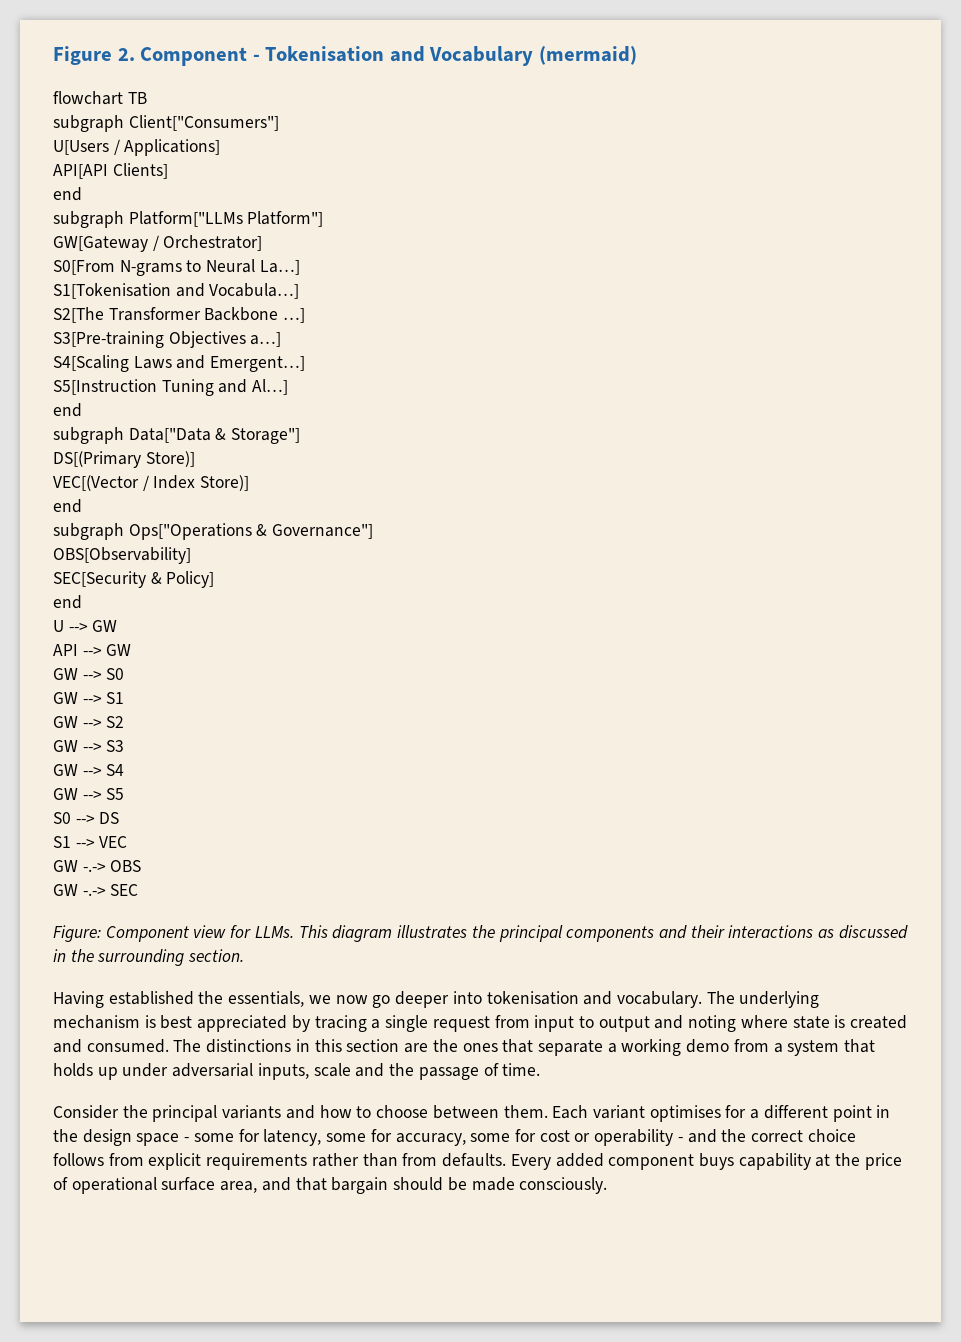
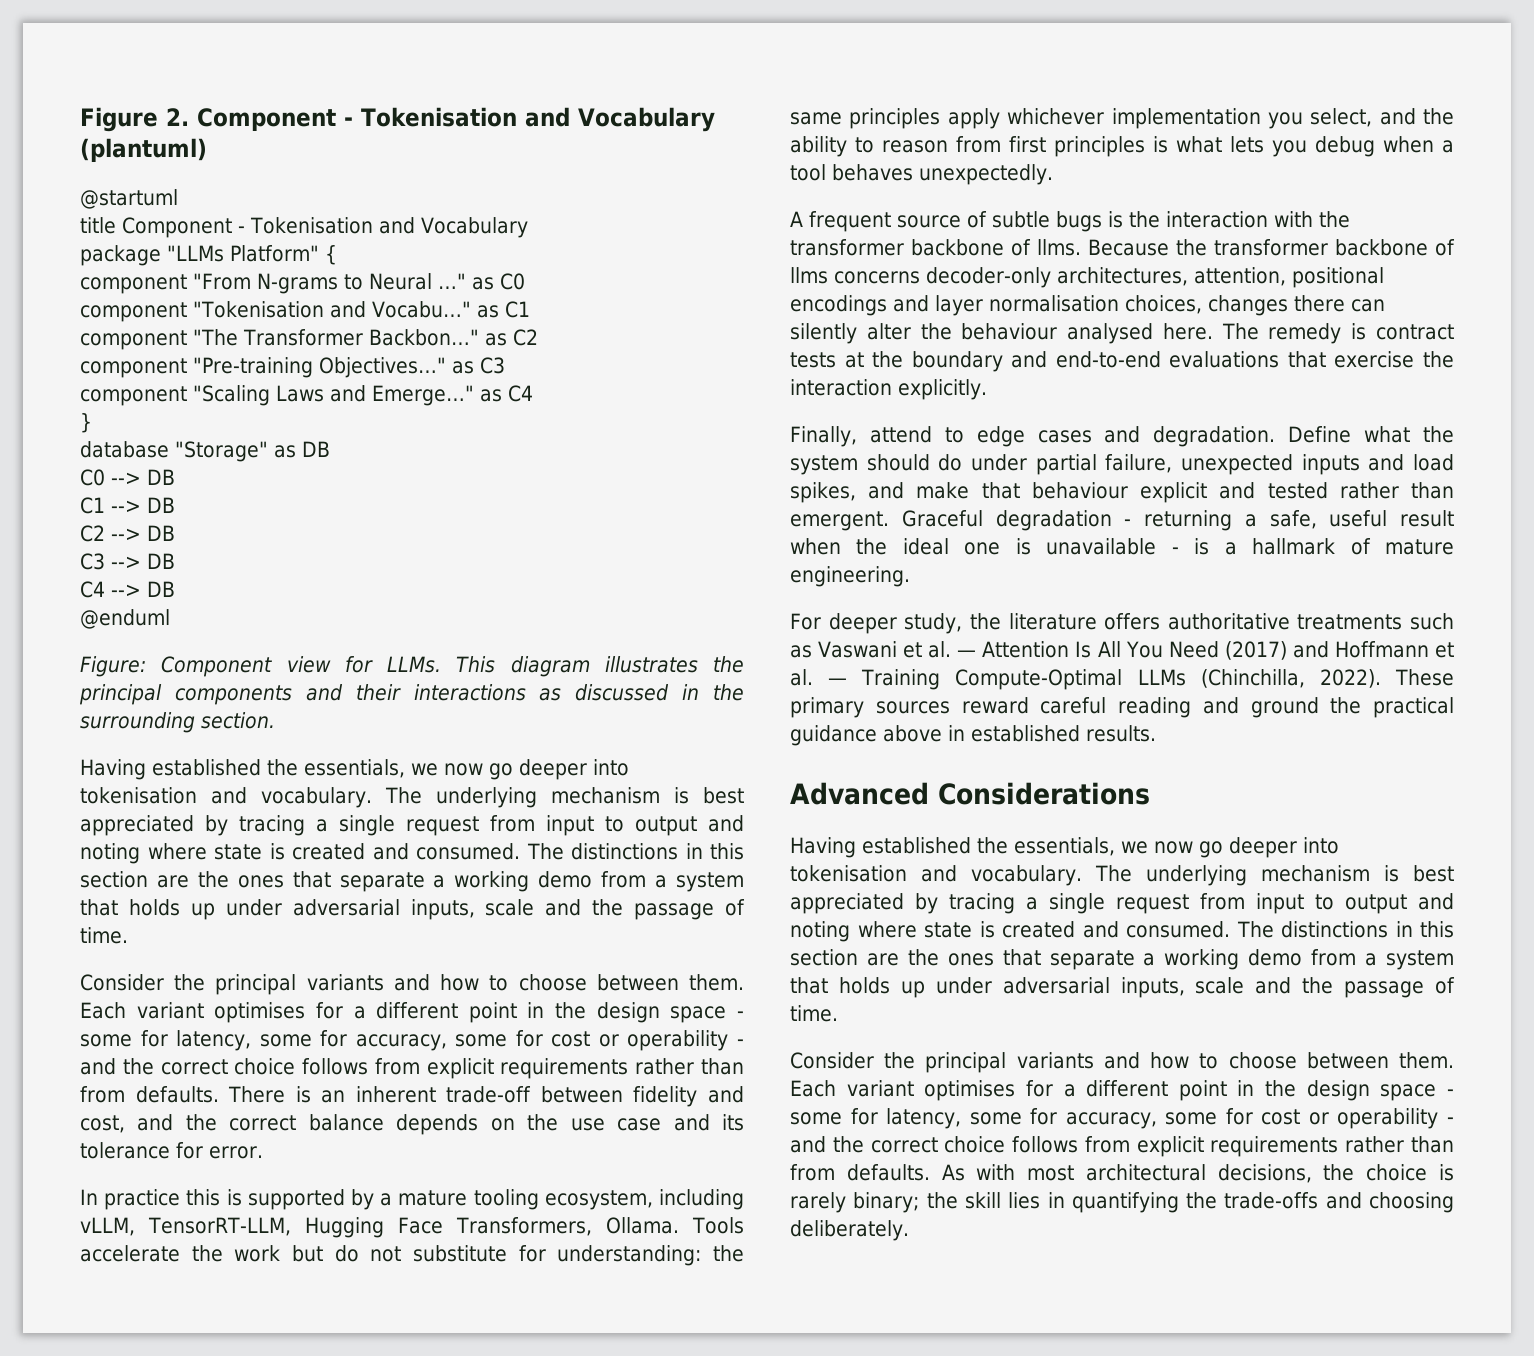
- Figure 2. Component - Tokenisation and Vocabulary (mermaid)
- flowchart TB
- subgraph Client["Consumers"]
- U[Users / Applications]
- API[API Clients]
- end
- subgraph Platform["LLMs Platform"]
- GW[Gateway / Orchestrator]
- S0[From N-grams to Neural La…]
- S1[Tokenisation and Vocabula…]
- S2[The Transformer Backbone …]
- S3[Pre-training Objectives a…]
- S4[Scaling Laws and Emergent…]
- S5[Instruction Tuning and Al…]
- end
- subgraph Data["Data & Storage"]
- DS[(Primary Store)]
- VEC[(Vector / Index Store)]
- end
- subgraph Ops["Operations & Governance"]
- OBS[Observability]
- SEC[Security & Policy]
- end
- U --> GW
- API --> GW
- GW --> S0
- GW --> S1
- GW --> S2
- GW --> S3
- GW --> S4
- GW --> S5
- S0 --> DS
- S1 --> VEC
- GW -.-> OBS
- GW -.-> SEC
+ Figure 2. Component - Tokenisation and Vocabulary (plantuml)
+ @startuml
+ title Component - Tokenisation and Vocabulary
+ package "LLMs Platform" {
+ component "From N-grams to Neural …" as C0
+ component "Tokenisation and Vocabu…" as C1
+ component "The Transformer Backbon…" as C2
+ component "Pre-training Objectives…" as C3
+ component "Scaling Laws and Emerge…" as C4
+ }
+ database "Storage" as DB
+ C0 --> DB
+ C1 --> DB
+ C2 --> DB
+ C3 --> DB
+ C4 --> DB
+ @enduml
- Every added component buys capability at the price of operational surface area, and that bargain should be made consciously.
+ There is an inherent trade-off between fidelity and cost, and the correct balance depends on the use case and its tolerance for error.
+ In practice this is supported by a mature tooling ecosystem, including vLLM, TensorRT-LLM, Hugging Face Transformers, Ollama. Tools accelerate the work but do not substitute for understanding: the same principles apply whichever implementation you select, and the ability to reason from first principles is what lets you debug when a tool behaves unexpectedly.
+ A frequent source of subtle bugs is the interaction with the transformer backbone of llms. Because the transformer backbone of llms concerns decoder-only architectures, attention, positional encodings and layer normalisation choices, changes there can silently alter the behaviour analysed here. The remedy is contract tests at the boundary and end-to-end evaluations that exercise the interaction explicitly.
+ Finally, attend to edge cases and degradation. Define what the system should do under partial failure, unexpected inputs and load spikes, and make that behaviour explicit and tested rather than emergent. Graceful degradation - returning a safe, useful result when the ideal one is unavailable - is a hallmark of mature engineering.
+ For deeper study, the literature offers authoritative treatments such as Vaswani et al. — Attention Is All You Need (2017) and Hoffmann et al. — Training Compute-Optimal LLMs (Chinchilla, 2022). These primary sources reward careful reading and ground the practical guidance above in established results.
+ Advanced Considerations
+ Having established the essentials, we now go deeper into tokenisation and vocabulary. The underlying mechanism is best appreciated by tracing a single request from input to output and noting where state is created and consumed. The distinctions in this section are the ones that separate a working demo from a system that holds up under adversarial inputs, scale and the passage of time.
+ Consider the principal variants and how to choose between them. Each variant optimises for a different point in the design space - some for latency, some for accuracy, some for cost or operability - and the correct choice follows from explicit requirements rather than from defaults. As with most architectural decisions, the choice is rarely binary; the skill lies in quantifying the trade-offs and choosing deliberately.

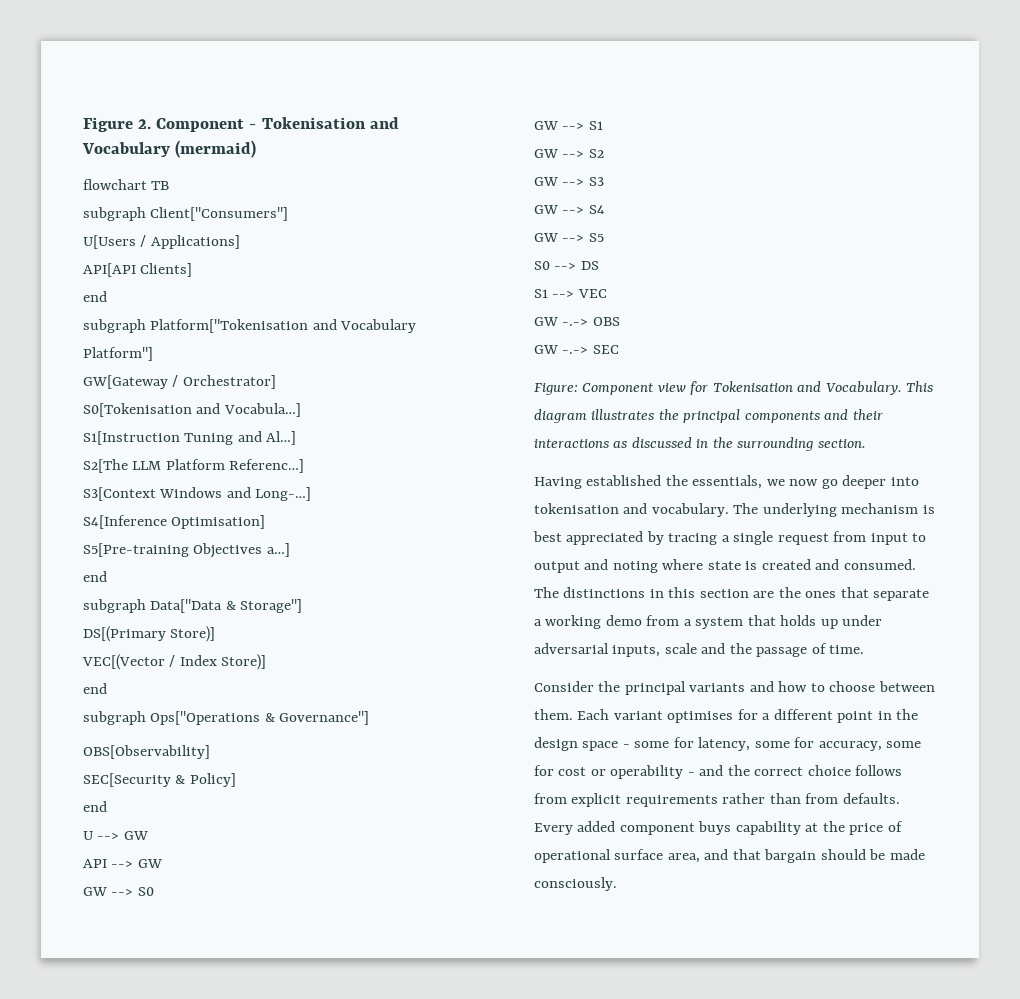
- Figure 2. Component - Tokenisation and Vocabulary (plantuml)
- @startuml
- title Component - Tokenisation and Vocabulary
- package "LLMs Platform" {
- component "From N-grams to Neural …" as C0
- component "Tokenisation and Vocabu…" as C1
- component "The Transformer Backbon…" as C2
- component "Pre-training Objectives…" as C3
- component "Scaling Laws and Emerge…" as C4
- }
- database "Storage" as DB
- C0 --> DB
- C1 --> DB
- C2 --> DB
- C3 --> DB
- C4 --> DB
- @enduml
+ Figure 2. Component - Tokenisation and Vocabulary (mermaid)
+ flowchart TB
+ subgraph Client["Consumers"]
+ U[Users / Applications]
+ API[API Clients]
+ end
+ subgraph Platform["Tokenisation and Vocabulary Platform"]
+ GW[Gateway / Orchestrator]
+ S0[Tokenisation and Vocabula…]
+ S1[Instruction Tuning and Al…]
+ S2[The LLM Platform Referenc…]
+ S3[Context Windows and Long-…]
+ S4[Inference Optimisation]
+ S5[Pre-training Objectives a…]
+ end
+ subgraph Data["Data & Storage"]
+ DS[(Primary Store)]
+ VEC[(Vector / Index Store)]
+ end
+ subgraph Ops["Operations & Governance"]
+ OBS[Observability]
+ SEC[Security & Policy]
+ end
+ U --> GW
+ API --> GW
+ GW --> S0
+ GW --> S1
+ GW --> S2
+ GW --> S3
+ GW --> S4
+ GW --> S5
+ S0 --> DS
+ S1 --> VEC
+ GW -.-> OBS
+ GW -.-> SEC
- Figure: Component view for LLMs.
+ Figure: Component view for Tokenisation and Vocabulary.
- There is an inherent trade-off between fidelity and cost, and the correct balance depends on the use case and its tolerance for error.
- In practice this is supported by a mature tooling ecosystem, including vLLM, TensorRT-LLM, Hugging Face Transformers, Ollama. Tools accelerate the work but do not substitute for understanding: the same principles apply whichever implementation you select, and the ability to reason from first principles is what lets you debug when a tool behaves unexpectedly.
- A frequent source of subtle bugs is the interaction with the transformer backbone of llms. Because the transformer backbone of llms concerns decoder-only architectures, attention, positional encodings and layer normalisation choices, changes there can silently alter the behaviour analysed here. The remedy is contract tests at the boundary and end-to-end evaluations that exercise the interaction explicitly.
- Finally, attend to edge cases and degradation. Define what the system should do under partial failure, unexpected inputs and load spikes, and make that behaviour explicit and tested rather than emergent. Graceful degradation - returning a safe, useful result when the ideal one is unavailable - is a hallmark of mature engineering.
- For deeper study, the literature offers authoritative treatments such as Vaswani et al. — Attention Is All You Need (2017) and Hoffmann et al. — Training Compute-Optimal LLMs (Chinchilla, 2022). These primary sources reward careful reading and ground the practical guidance above in established results.
- Advanced Considerations
- Having established the essentials, we now go deeper into tokenisation and vocabulary. The underlying mechanism is best appreciated by tracing a single request from input to output and noting where state is created and consumed. The distinctions in this section are the ones that separate a working demo from a system that holds up under adversarial inputs, scale and the passage of time.
- Consider the principal variants and how to choose between them. Each variant optimises for a different point in the design space - some for latency, some for accuracy, some for cost or operability - and the correct choice follows from explicit requirements rather than from defaults. As with most architectural decisions, the choice is rarely binary; the skill lies in quantifying the trade-offs and choosing deliberately.
+ Every added component buys capability at the price of operational surface area, and that bargain should be made consciously.

